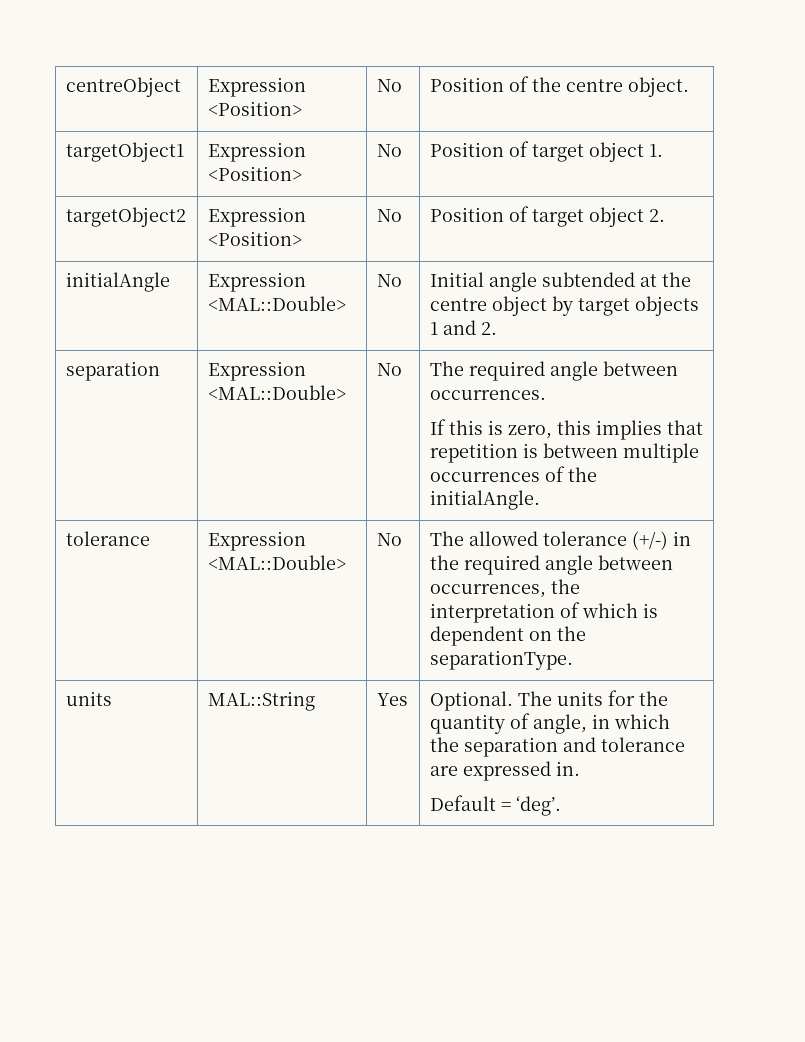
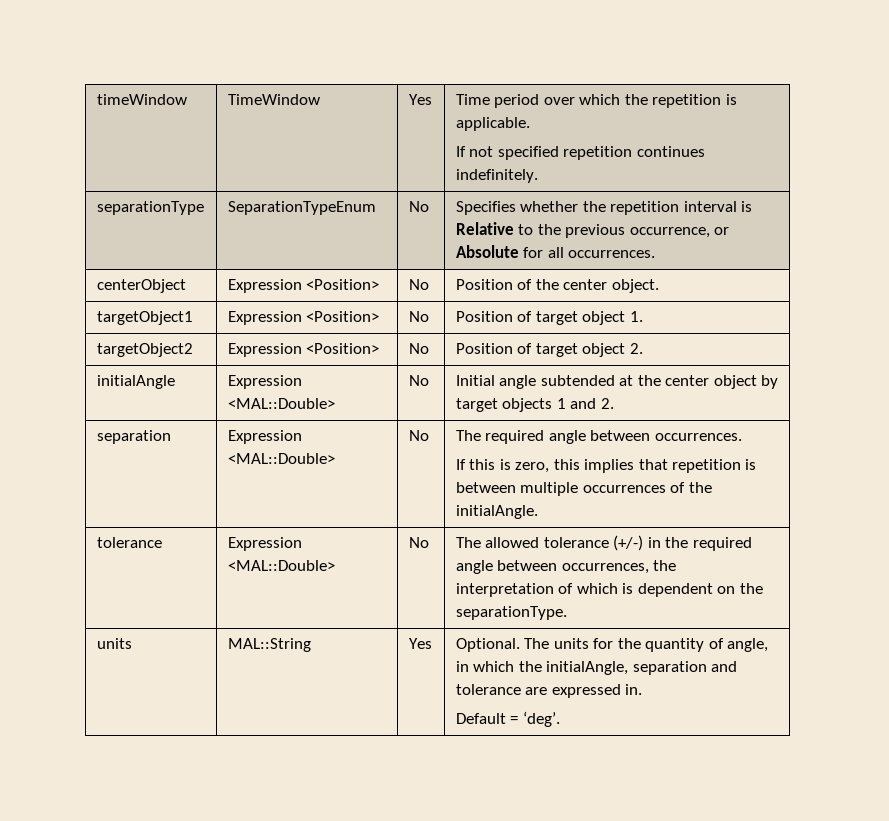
- centreObject | Expression <Position> | No | Position of the centre object.
+ timeWindow | TimeWindow | Yes | Time period over which the repetition is applicable.
+ If not specified repetition continues indefinitely.
+ separationType | SeparationTypeEnum | No | Specifies whether the repetition interval is Relative to the previous occurrence, or Absolute for all occurrences.
+ centerObject | Expression <Position> | No | Position of the center object.
- initialAngle | Expression <MAL::Double> | No | Initial angle subtended at the centre object by target objects 1 and 2.
+ initialAngle | Expression <MAL::Double> | No | Initial angle subtended at the center object by target objects 1 and 2.
- units | MAL::String | Yes | Optional. The units for the quantity of angle, in which the separation and tolerance are expressed in.
+ units | MAL::String | Yes | Optional. The units for the quantity of angle, in which the initialAngle, separation and tolerance are expressed in.

